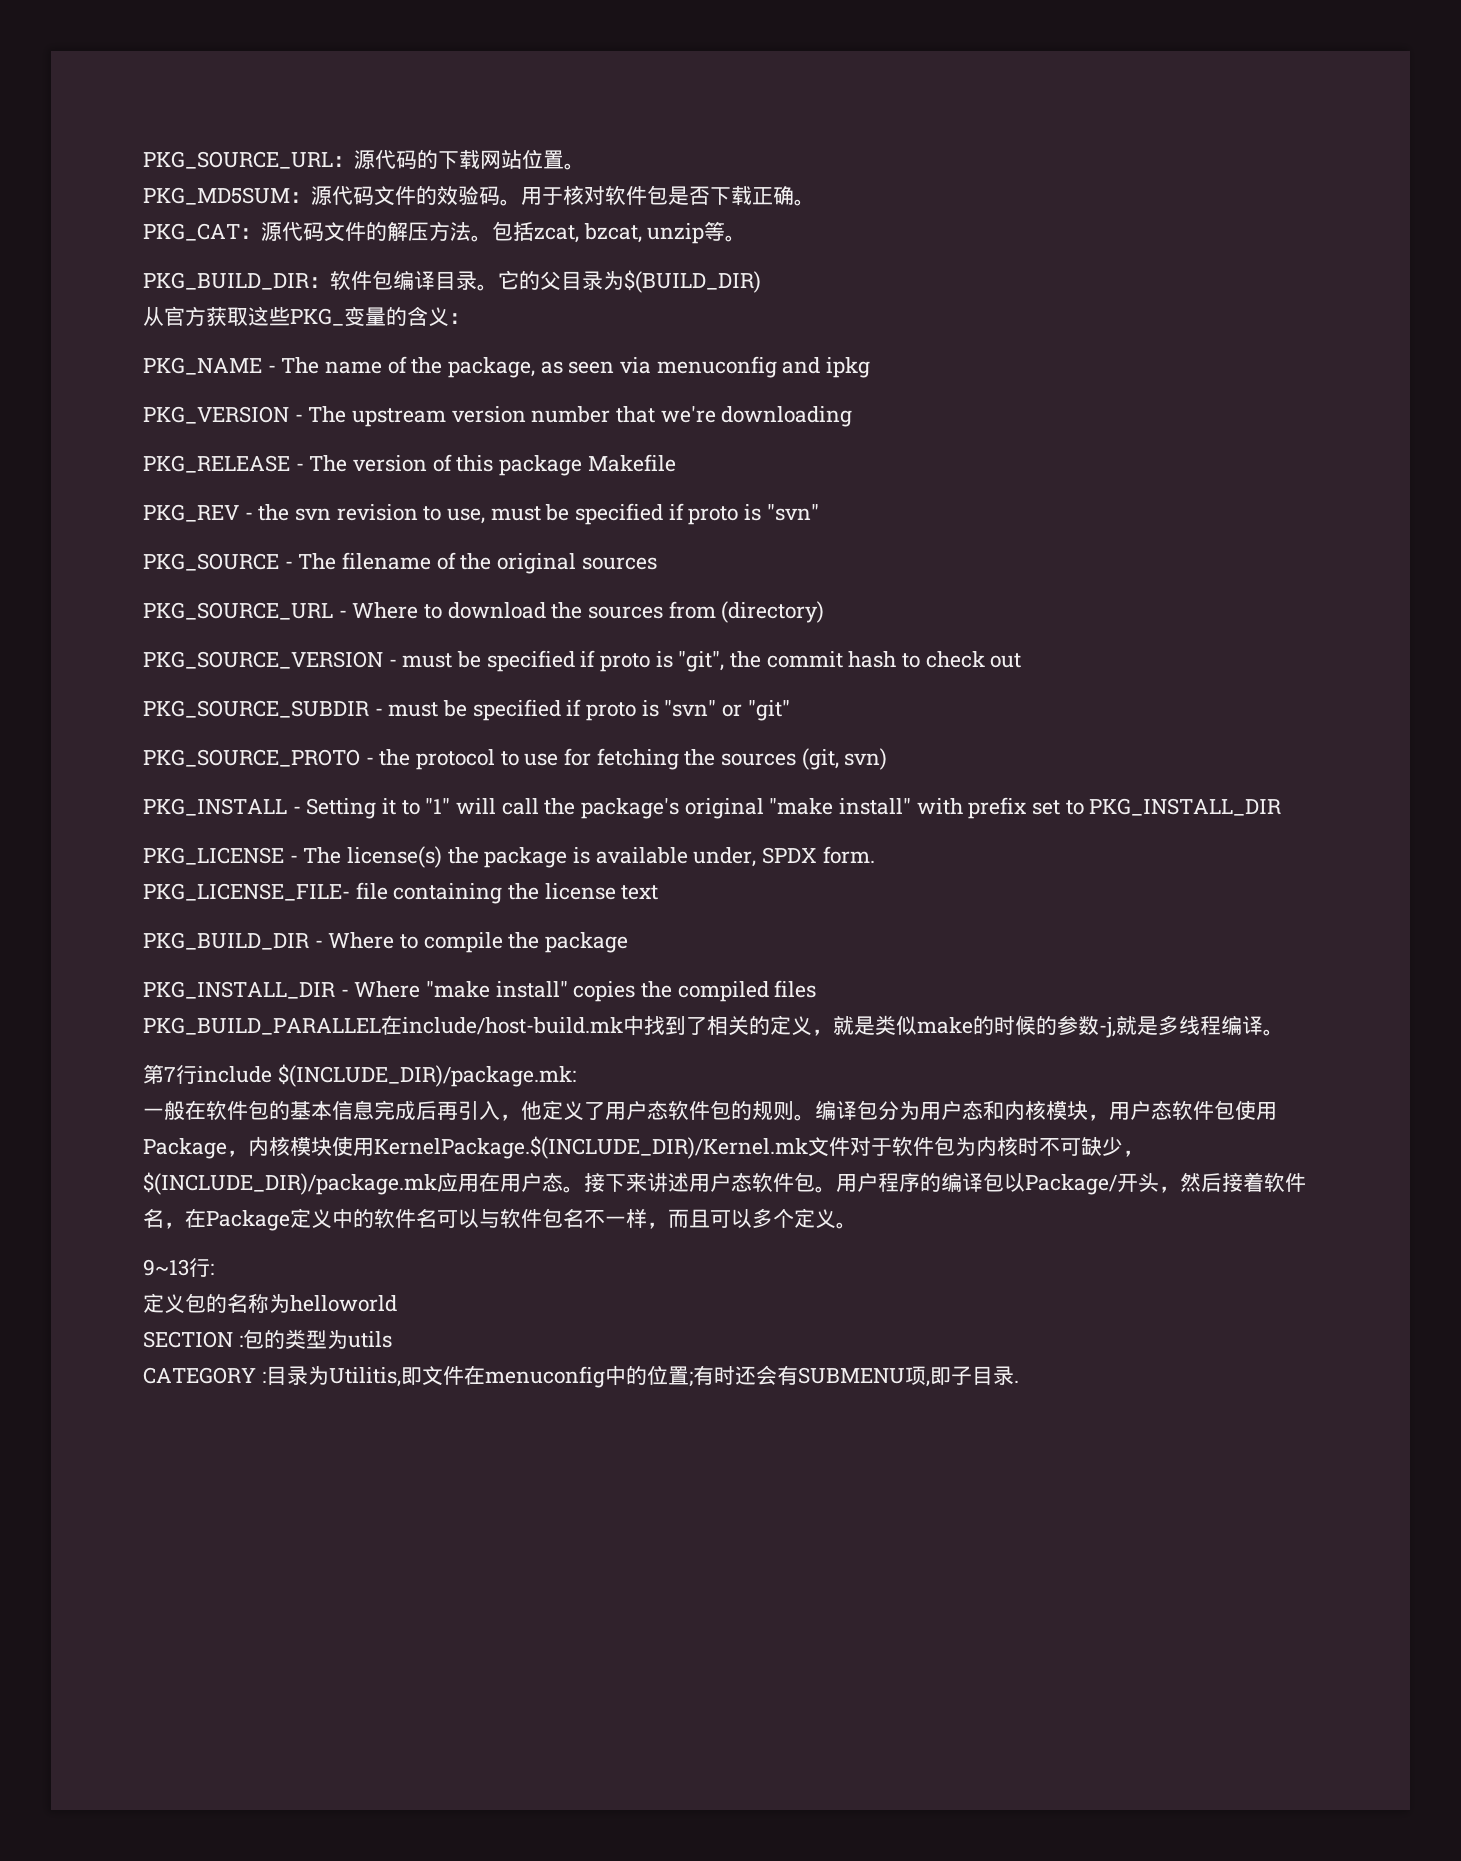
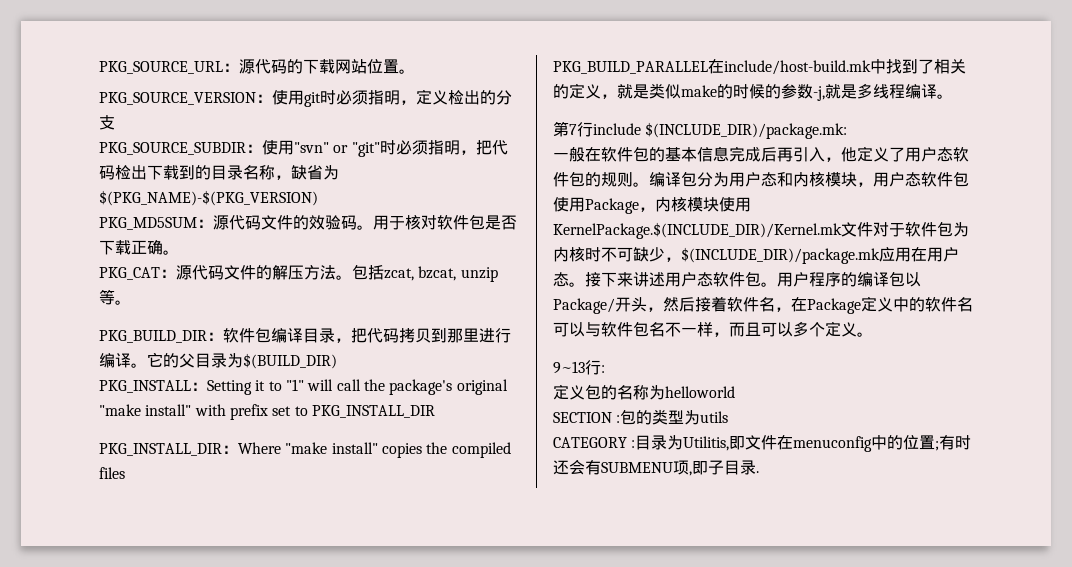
+ PKG_SOURCE_VERSION：使用git时必须指明，定义检出的分支
+ PKG_SOURCE_SUBDIR：使用"svn" or "git"时必须指明，把代码检出下载到的目录名称，缺省为$(PKG_NAME)-$(PKG_VERSION)
- PKG_BUILD_DIR：软件包编译目录。
+ PKG_BUILD_DIR：软件包编译目录，把代码拷贝到那里进行编译。
- 从官方获取这些PKG_变量的含义：
- PKG_NAME - The name of the package, as seen via menuconfig and ipkg
- PKG_VERSION - The upstream version number that we're downloading
- PKG_RELEASE - The version of this package Makefile
- PKG_REV - the svn revision to use, must be specified if proto is "svn"
- PKG_SOURCE - The filename of the original sources
- PKG_SOURCE_URL - Where to download the sources from (directory)
- PKG_SOURCE_VERSION - must be specified if proto is "git", the commit hash to check out
- PKG_SOURCE_SUBDIR - must be specified if proto is "svn" or "git"
- PKG_SOURCE_PROTO - the protocol to use for fetching the sources (git, svn)
- PKG_INSTALL - Setting it to "1" will call the package's original "make install" with prefix set to PKG_INSTALL_DIR
+ PKG_INSTALL：Setting it to "1" will call the package's original "make install" with prefix set to PKG_INSTALL_DIR
- PKG_LICENSE - The license(s) the package is available under, SPDX form.
- PKG_LICENSE_FILE- file containing the license text
- PKG_BUILD_DIR - Where to compile the package
- PKG_INSTALL_DIR - Where "make install" copies the compiled files
+ PKG_INSTALL_DIR：Where "make install" copies the compiled files

